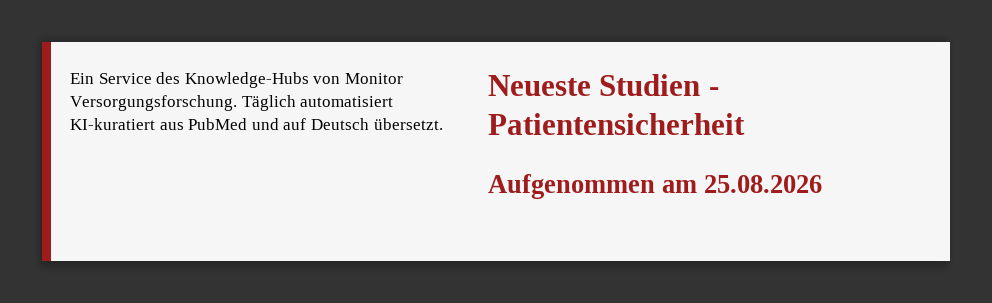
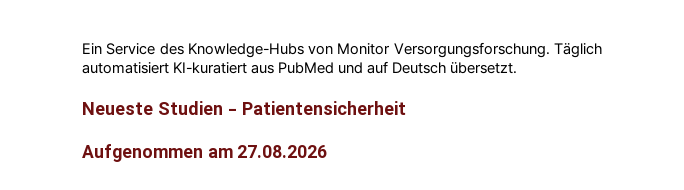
- Aufgenommen am 25.08.2026
+ Aufgenommen am 27.08.2026

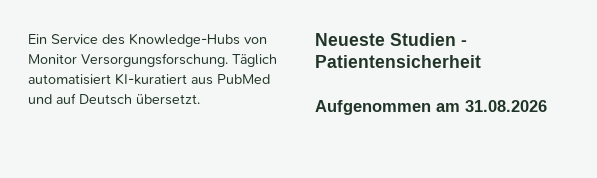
- Aufgenommen am 27.08.2026
+ Aufgenommen am 31.08.2026

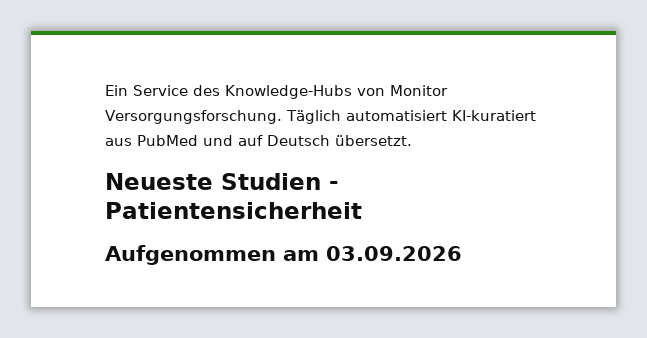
- Aufgenommen am 31.08.2026
+ Aufgenommen am 03.09.2026

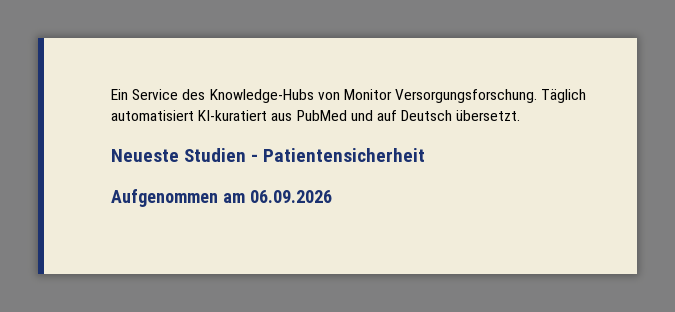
- Aufgenommen am 03.09.2026
+ Aufgenommen am 06.09.2026

